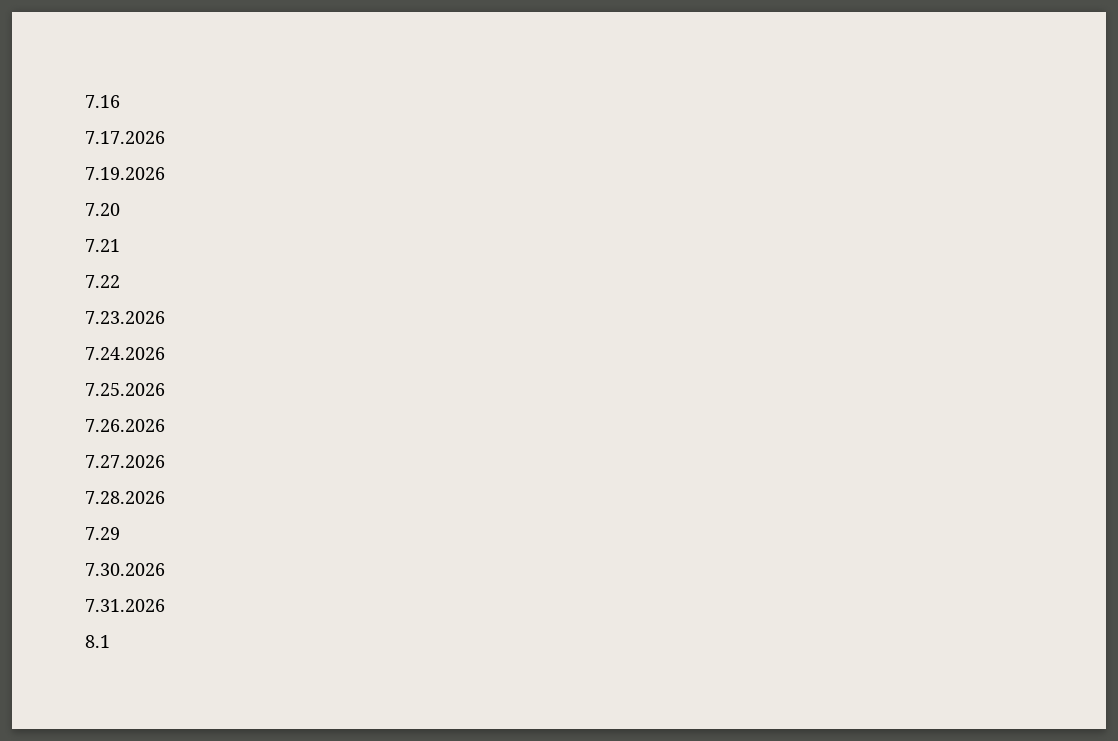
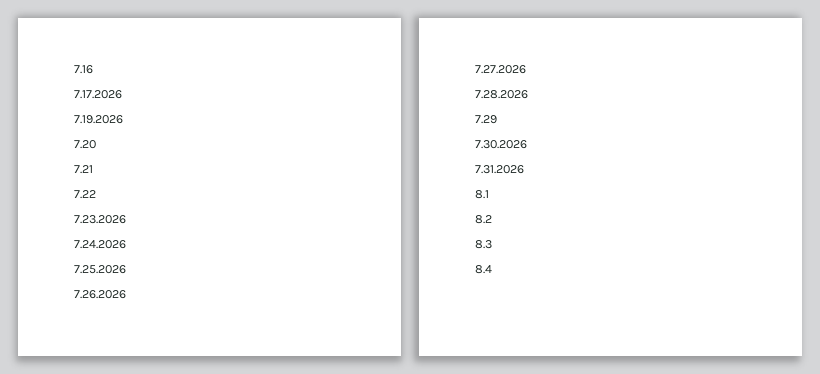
+ 8.2
+ 8.3
+ 8.4

